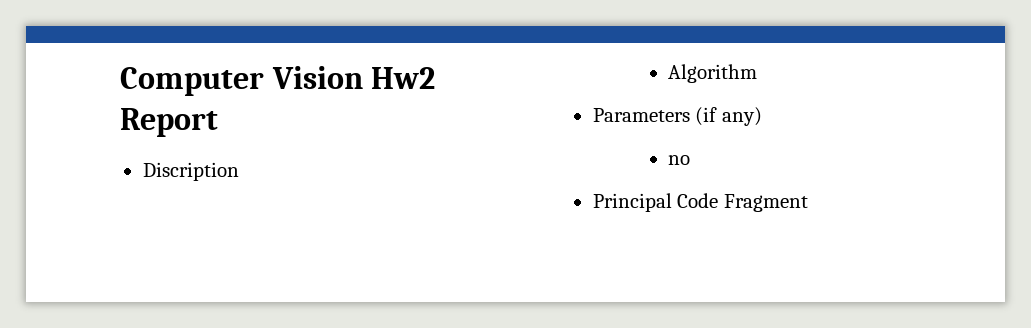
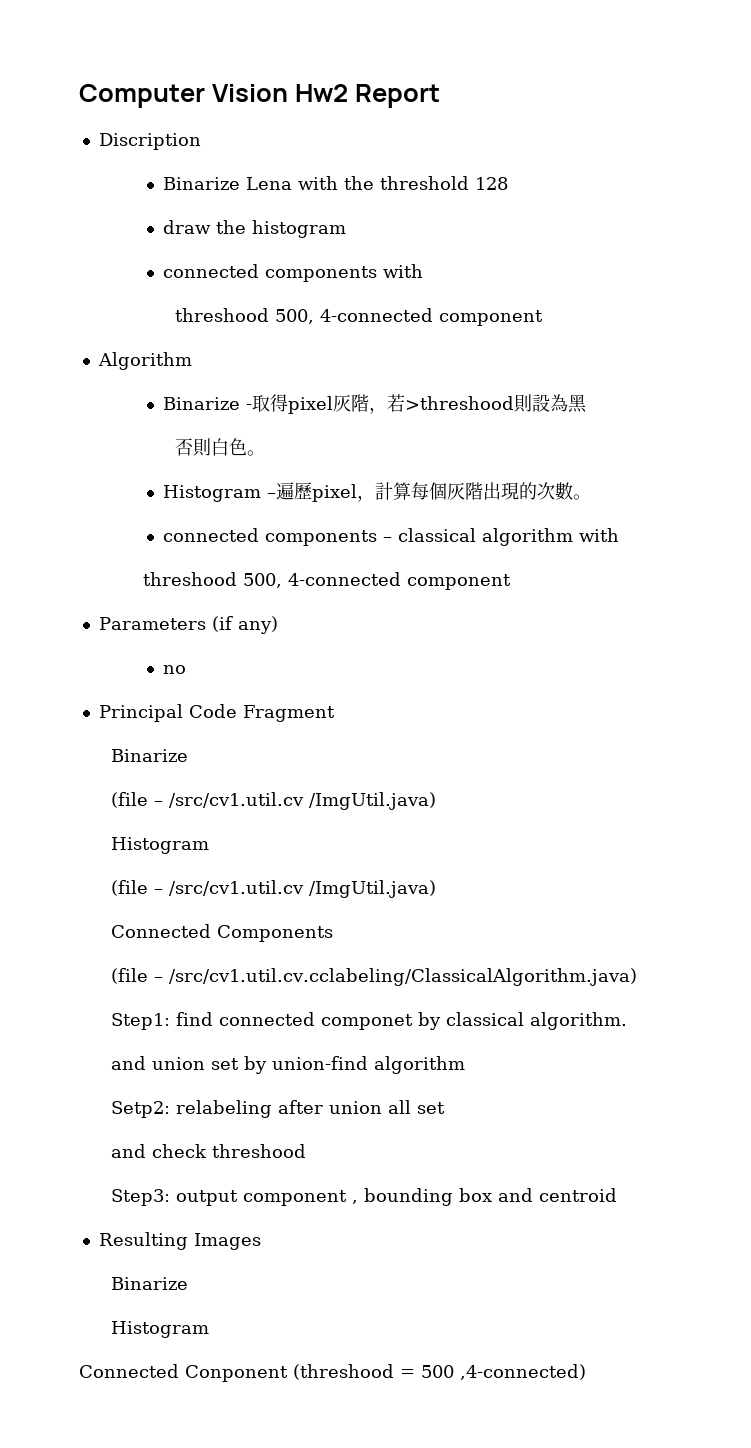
+ Binarize Lena with the threshold 128
+ draw the histogram
+ connected components with
+ threshood 500, 4-connected component
  Algorithm
+ Binarize -取得pixel灰階，若>threshood則設為黑
+ 否則白色。
+ Histogram –遍歷pixel，計算每個灰階出現的次數。
+ connected components – classical algorithm with
+ threshood 500, 4-connected component
  Principal Code Fragment
+ Binarize
+ (file – /src/cv1.util.cv /ImgUtil.java)
+ Histogram
+ (file – /src/cv1.util.cv /ImgUtil.java)
+ Connected Components
+ (file – /src/cv1.util.cv.cclabeling/ClassicalAlgorithm.java)
+ Step1: find connected componet by classical algorithm.
+ and union set by union-find algorithm
+ Setp2: relabeling after union all set
+ and check threshood
+ Step3: output component , bounding box and centroid
+ Resulting Images
+ Binarize
+ Histogram
+ Connected Conponent (threshood = 500 ,4-connected)

